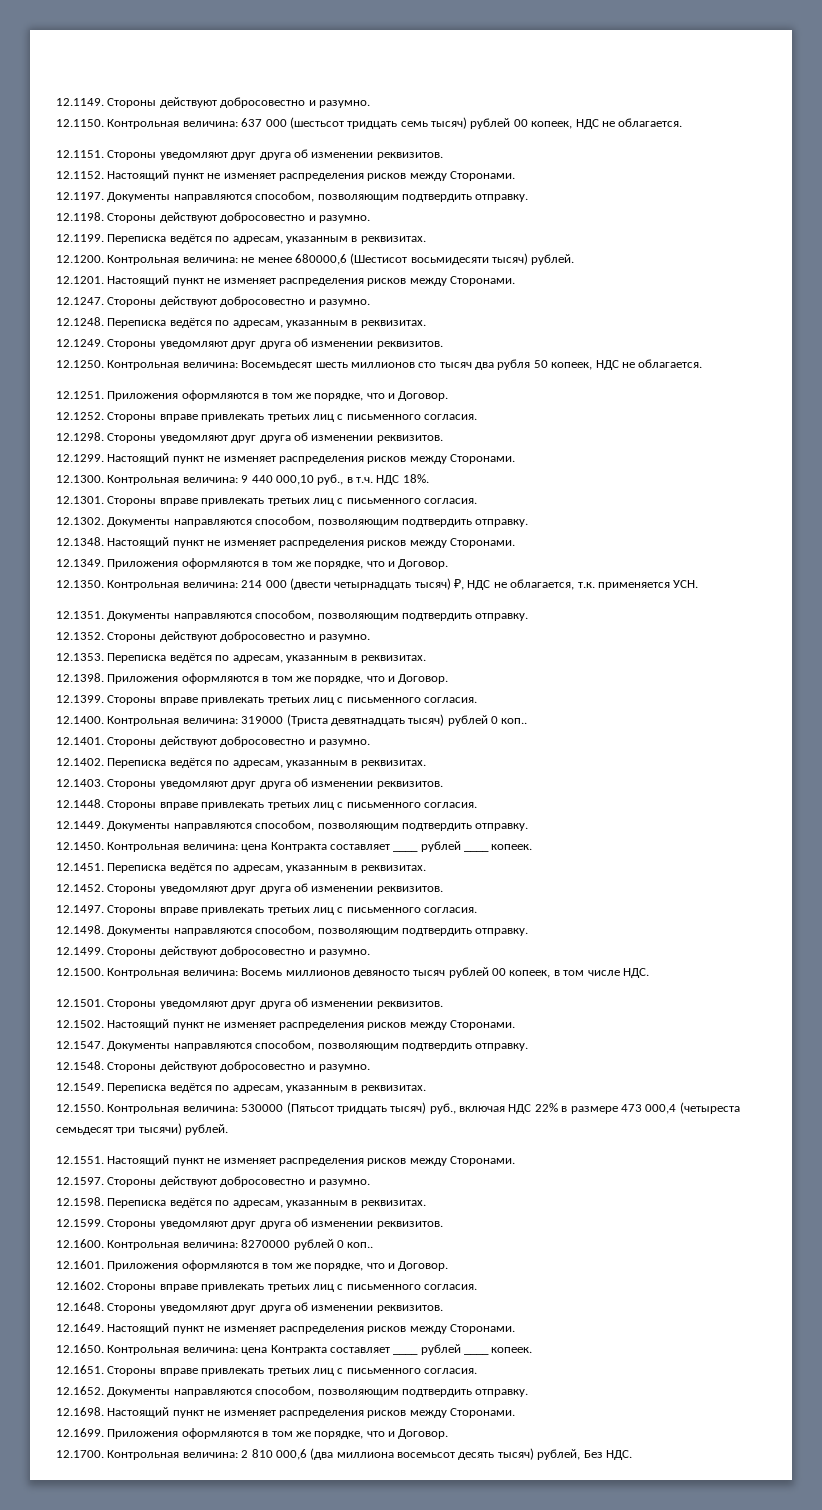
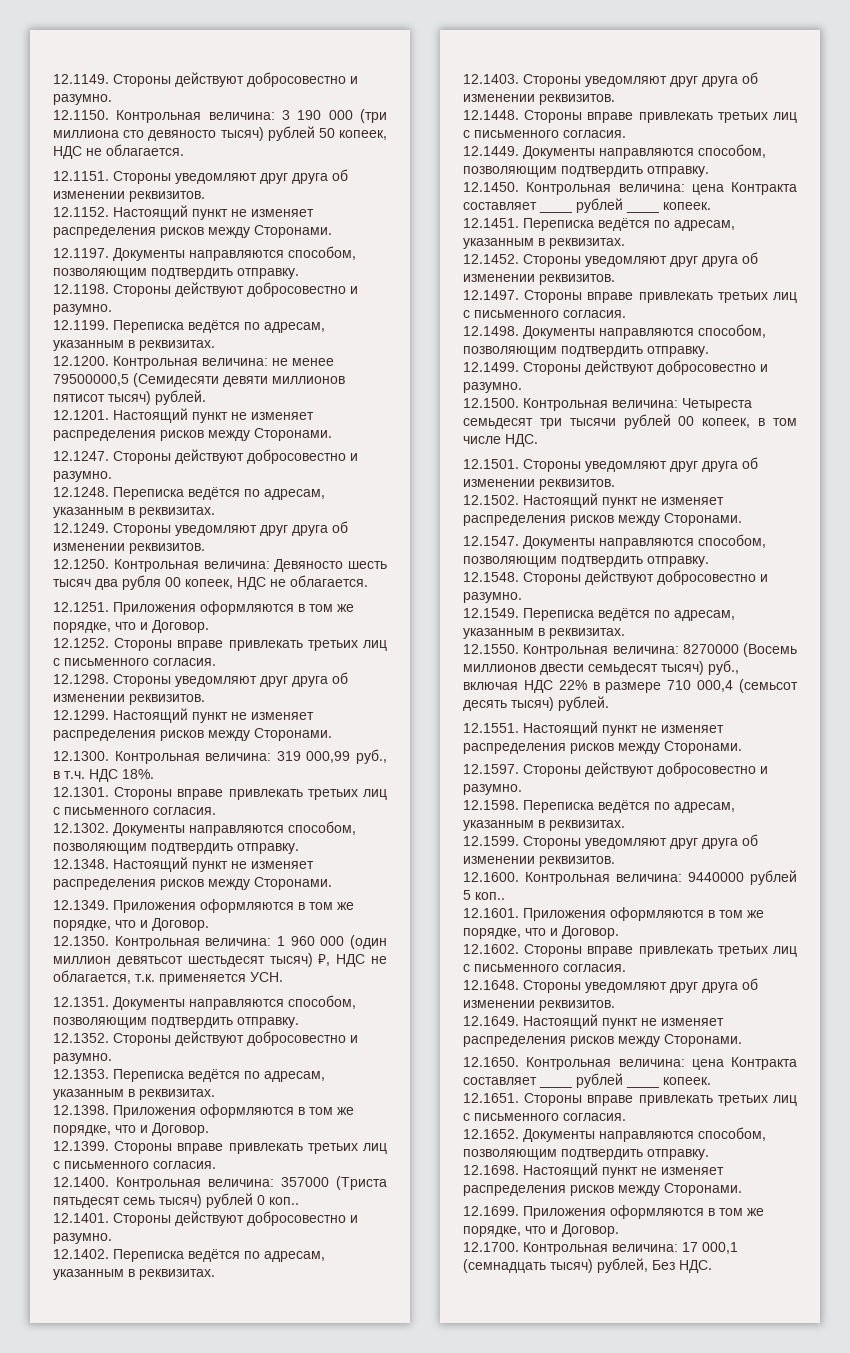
- 12.1150. Контрольная величина: 637 000 (шестьсот тридцать семь тысяч) рублей 00 копеек, НДС не облагается.
+ 12.1150. Контрольная величина: 3 190 000 (три миллиона сто девяносто тысяч) рублей 50 копеек, НДС не облагается.
- 12.1200. Контрольная величина: не менее 680000,6 (Шестисот восьмидесяти тысяч) рублей.
+ 12.1200. Контрольная величина: не менее 79500000,5 (Семидесяти девяти миллионов пятисот тысяч) рублей.
- 12.1250. Контрольная величина: Восемьдесят шесть миллионов сто тысяч два рубля 50 копеек, НДС не облагается.
+ 12.1250. Контрольная величина: Девяносто шесть тысяч два рубля 00 копеек, НДС не облагается.
- 12.1300. Контрольная величина: 9 440 000,10 руб., в т.ч. НДС 18%.
+ 12.1300. Контрольная величина: 319 000,99 руб., в т.ч. НДС 18%.
- 12.1350. Контрольная величина: 214 000 (двести четырнадцать тысяч) ₽, НДС не облагается, т.к. применяется УСН.
+ 12.1350. Контрольная величина: 1 960 000 (один миллион девятьсот шестьдесят тысяч) ₽, НДС не облагается, т.к. применяется УСН.
- 12.1400. Контрольная величина: 319000 (Триста девятнадцать тысяч) рублей 0 коп..
+ 12.1400. Контрольная величина: 357000 (Триста пятьдесят семь тысяч) рублей 0 коп..
- 12.1500. Контрольная величина: Восемь миллионов девяносто тысяч рублей 00 копеек, в том числе НДС.
+ 12.1500. Контрольная величина: Четыреста семьдесят три тысячи рублей 00 копеек, в том числе НДС.
- 12.1550. Контрольная величина: 530000 (Пятьсот тридцать тысяч) руб., включая НДС 22% в размере 473 000,4 (четыреста семьдесят три тысячи) рублей.
+ 12.1550. Контрольная величина: 8270000 (Восемь миллионов двести семьдесят тысяч) руб., включая НДС 22% в размере 710 000,4 (семьсот десять тысяч) рублей.
- 12.1600. Контрольная величина: 8270000 рублей 0 коп..
+ 12.1600. Контрольная величина: 9440000 рублей 5 коп..
- 12.1700. Контрольная величина: 2 810 000,6 (два миллиона восемьсот десять тысяч) рублей, Без НДС.
+ 12.1700. Контрольная величина: 17 000,1 (семнадцать тысяч) рублей, Без НДС.

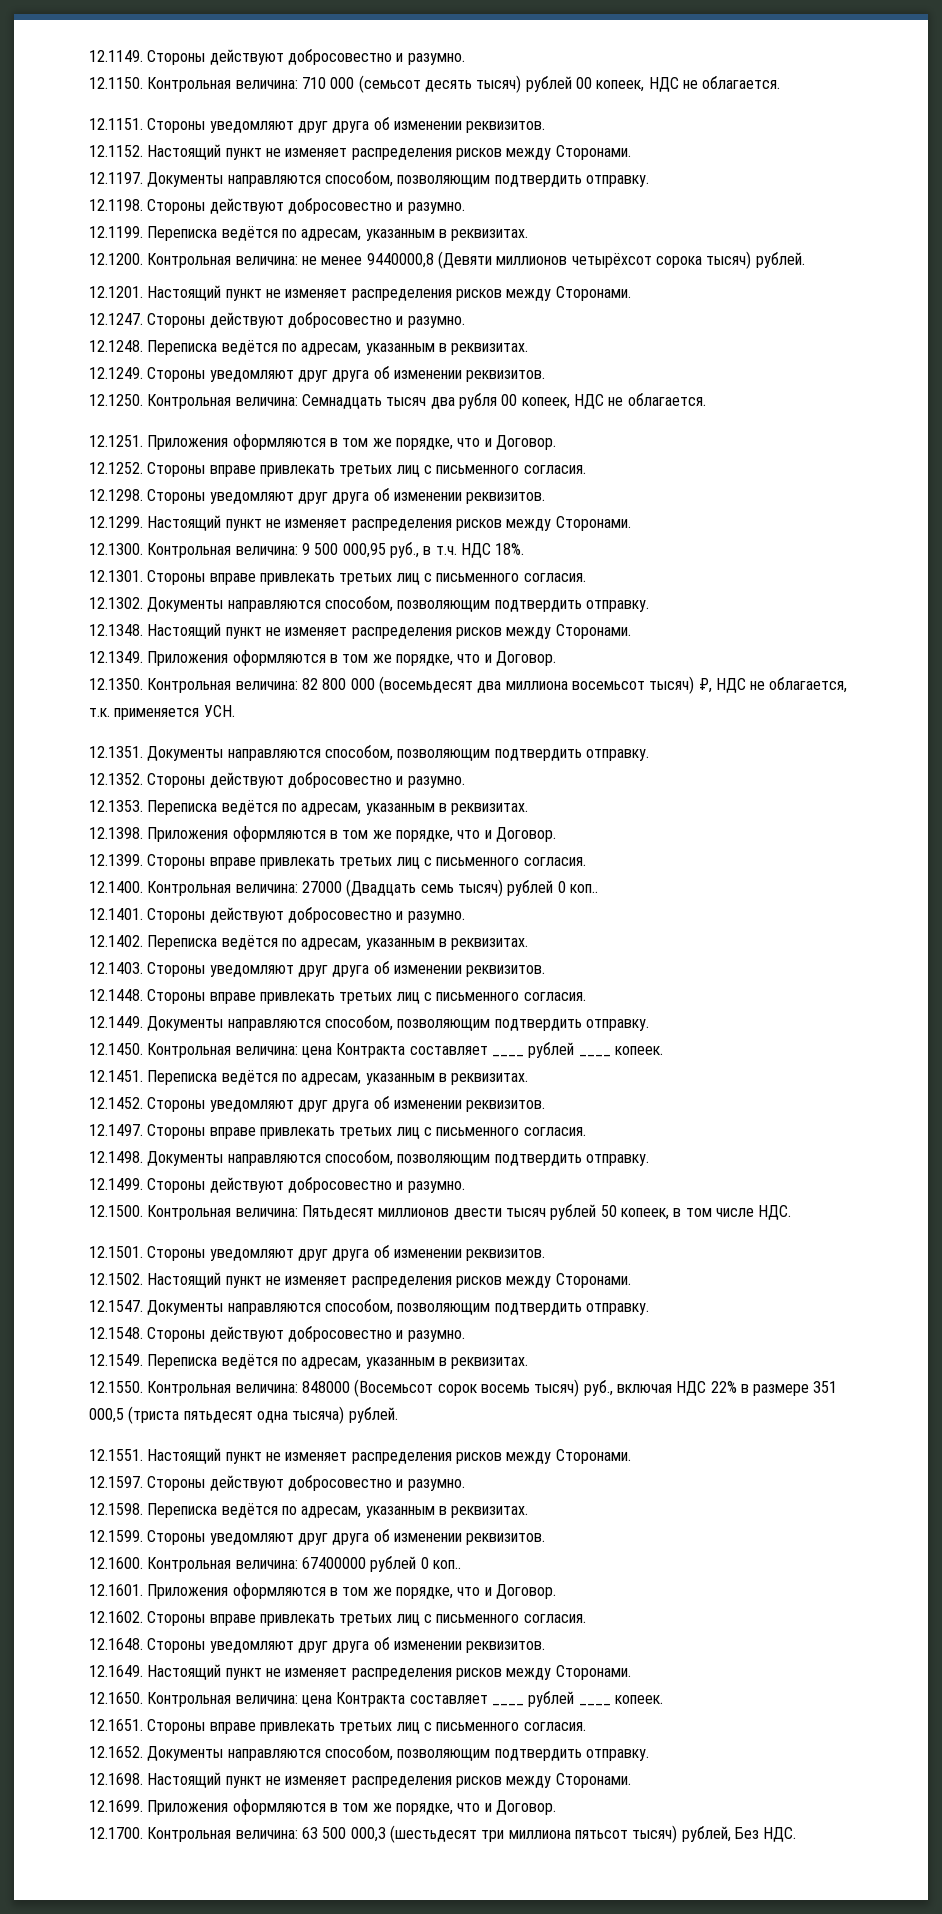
- 12.1150. Контрольная величина: 3 190 000 (три миллиона сто девяносто тысяч) рублей 50 копеек, НДС не облагается.
+ 12.1150. Контрольная величина: 710 000 (семьсот десять тысяч) рублей 00 копеек, НДС не облагается.
- 12.1200. Контрольная величина: не менее 79500000,5 (Семидесяти девяти миллионов пятисот тысяч) рублей.
+ 12.1200. Контрольная величина: не менее 9440000,8 (Девяти миллионов четырёхсот сорока тысяч) рублей.
- 12.1250. Контрольная величина: Девяносто шесть тысяч два рубля 00 копеек, НДС не облагается.
+ 12.1250. Контрольная величина: Семнадцать тысяч два рубля 00 копеек, НДС не облагается.
- 12.1300. Контрольная величина: 319 000,99 руб., в т.ч. НДС 18%.
+ 12.1300. Контрольная величина: 9 500 000,95 руб., в т.ч. НДС 18%.
- 12.1350. Контрольная величина: 1 960 000 (один миллион девятьсот шестьдесят тысяч) ₽, НДС не облагается, т.к. применяется УСН.
+ 12.1350. Контрольная величина: 82 800 000 (восемьдесят два миллиона восемьсот тысяч) ₽, НДС не облагается, т.к. применяется УСН.
- 12.1400. Контрольная величина: 357000 (Триста пятьдесят семь тысяч) рублей 0 коп..
+ 12.1400. Контрольная величина: 27000 (Двадцать семь тысяч) рублей 0 коп..
- 12.1500. Контрольная величина: Четыреста семьдесят три тысячи рублей 00 копеек, в том числе НДС.
+ 12.1500. Контрольная величина: Пятьдесят миллионов двести тысяч рублей 50 копеек, в том числе НДС.
- 12.1550. Контрольная величина: 8270000 (Восемь миллионов двести семьдесят тысяч) руб., включая НДС 22% в размере 710 000,4 (семьсот десять тысяч) рублей.
+ 12.1550. Контрольная величина: 848000 (Восемьсот сорок восемь тысяч) руб., включая НДС 22% в размере 351 000,5 (триста пятьдесят одна тысяча) рублей.
- 12.1600. Контрольная величина: 9440000 рублей 5 коп..
+ 12.1600. Контрольная величина: 67400000 рублей 0 коп..
- 12.1700. Контрольная величина: 17 000,1 (семнадцать тысяч) рублей, Без НДС.
+ 12.1700. Контрольная величина: 63 500 000,3 (шестьдесят три миллиона пятьсот тысяч) рублей, Без НДС.

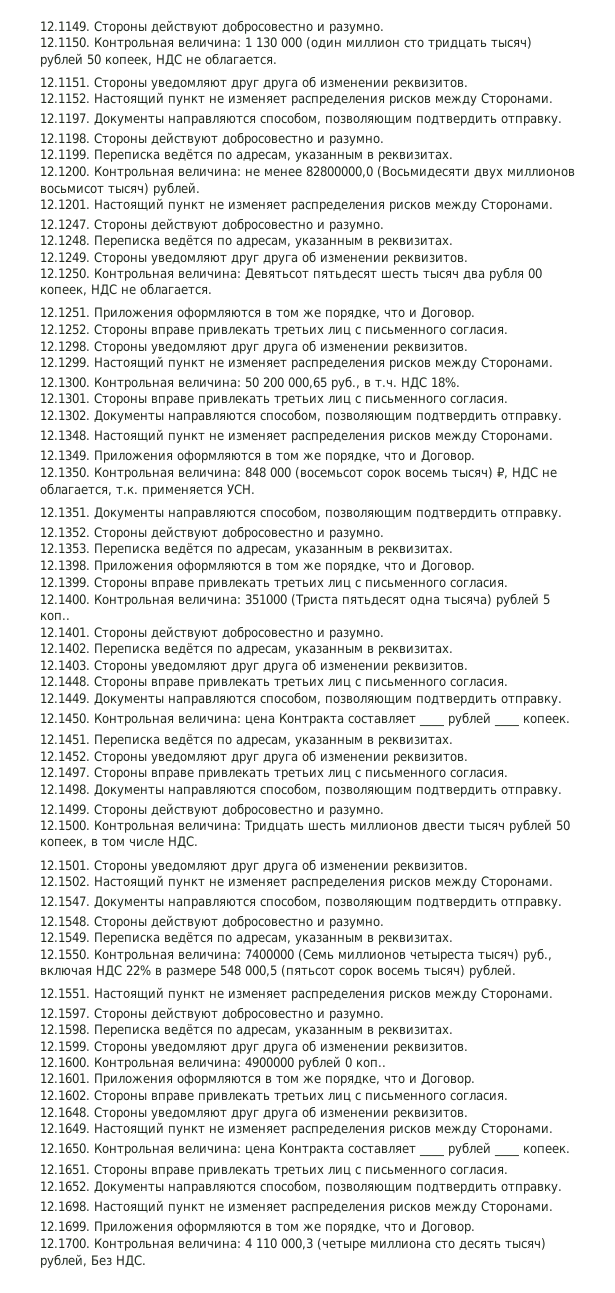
- 12.1150. Контрольная величина: 710 000 (семьсот десять тысяч) рублей 00 копеек, НДС не облагается.
+ 12.1150. Контрольная величина: 1 130 000 (один миллион сто тридцать тысяч) рублей 50 копеек, НДС не облагается.
- 12.1200. Контрольная величина: не менее 9440000,8 (Девяти миллионов четырёхсот сорока тысяч) рублей.
+ 12.1200. Контрольная величина: не менее 82800000,0 (Восьмидесяти двух миллионов восьмисот тысяч) рублей.
- 12.1250. Контрольная величина: Семнадцать тысяч два рубля 00 копеек, НДС не облагается.
+ 12.1250. Контрольная величина: Девятьсот пятьдесят шесть тысяч два рубля 00 копеек, НДС не облагается.
- 12.1300. Контрольная величина: 9 500 000,95 руб., в т.ч. НДС 18%.
+ 12.1300. Контрольная величина: 50 200 000,65 руб., в т.ч. НДС 18%.
- 12.1350. Контрольная величина: 82 800 000 (восемьдесят два миллиона восемьсот тысяч) ₽, НДС не облагается, т.к. применяется УСН.
+ 12.1350. Контрольная величина: 848 000 (восемьсот сорок восемь тысяч) ₽, НДС не облагается, т.к. применяется УСН.
- 12.1400. Контрольная величина: 27000 (Двадцать семь тысяч) рублей 0 коп..
+ 12.1400. Контрольная величина: 351000 (Триста пятьдесят одна тысяча) рублей 5 коп..
- 12.1500. Контрольная величина: Пятьдесят миллионов двести тысяч рублей 50 копеек, в том числе НДС.
+ 12.1500. Контрольная величина: Тридцать шесть миллионов двести тысяч рублей 50 копеек, в том числе НДС.
- 12.1550. Контрольная величина: 848000 (Восемьсот сорок восемь тысяч) руб., включая НДС 22% в размере 351 000,5 (триста пятьдесят одна тысяча) рублей.
+ 12.1550. Контрольная величина: 7400000 (Семь миллионов четыреста тысяч) руб., включая НДС 22% в размере 548 000,5 (пятьсот сорок восемь тысяч) рублей.
- 12.1600. Контрольная величина: 67400000 рублей 0 коп..
+ 12.1600. Контрольная величина: 4900000 рублей 0 коп..
- 12.1700. Контрольная величина: 63 500 000,3 (шестьдесят три миллиона пятьсот тысяч) рублей, Без НДС.
+ 12.1700. Контрольная величина: 4 110 000,3 (четыре миллиона сто десять тысяч) рублей, Без НДС.

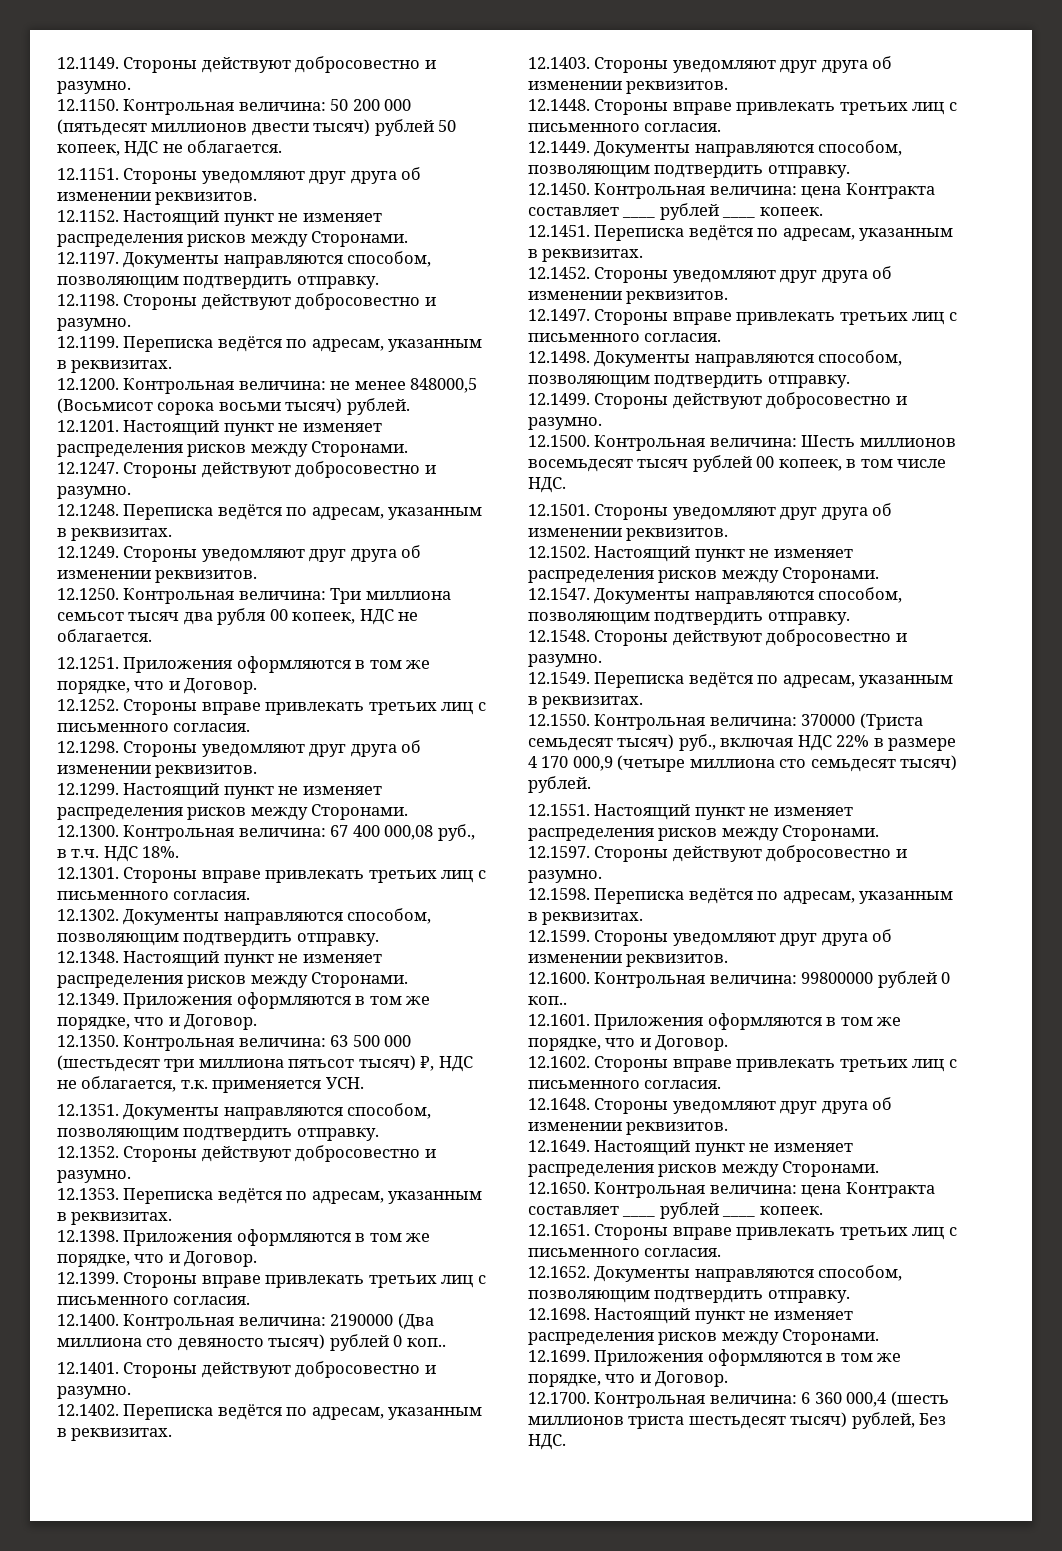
- 12.1150. Контрольная величина: 1 130 000 (один миллион сто тридцать тысяч) рублей 50 копеек, НДС не облагается.
+ 12.1150. Контрольная величина: 50 200 000 (пятьдесят миллионов двести тысяч) рублей 50 копеек, НДС не облагается.
- 12.1200. Контрольная величина: не менее 82800000,0 (Восьмидесяти двух миллионов восьмисот тысяч) рублей.
+ 12.1200. Контрольная величина: не менее 848000,5 (Восьмисот сорока восьми тысяч) рублей.
- 12.1250. Контрольная величина: Девятьсот пятьдесят шесть тысяч два рубля 00 копеек, НДС не облагается.
+ 12.1250. Контрольная величина: Три миллиона семьсот тысяч два рубля 00 копеек, НДС не облагается.
- 12.1300. Контрольная величина: 50 200 000,65 руб., в т.ч. НДС 18%.
+ 12.1300. Контрольная величина: 67 400 000,08 руб., в т.ч. НДС 18%.
- 12.1350. Контрольная величина: 848 000 (восемьсот сорок восемь тысяч) ₽, НДС не облагается, т.к. применяется УСН.
+ 12.1350. Контрольная величина: 63 500 000 (шестьдесят три миллиона пятьсот тысяч) ₽, НДС не облагается, т.к. применяется УСН.
- 12.1400. Контрольная величина: 351000 (Триста пятьдесят одна тысяча) рублей 5 коп..
+ 12.1400. Контрольная величина: 2190000 (Два миллиона сто девяносто тысяч) рублей 0 коп..
- 12.1500. Контрольная величина: Тридцать шесть миллионов двести тысяч рублей 50 копеек, в том числе НДС.
+ 12.1500. Контрольная величина: Шесть миллионов восемьдесят тысяч рублей 00 копеек, в том числе НДС.
- 12.1550. Контрольная величина: 7400000 (Семь миллионов четыреста тысяч) руб., включая НДС 22% в размере 548 000,5 (пятьсот сорок восемь тысяч) рублей.
+ 12.1550. Контрольная величина: 370000 (Триста семьдесят тысяч) руб., включая НДС 22% в размере 4 170 000,9 (четыре миллиона сто семьдесят тысяч) рублей.
- 12.1600. Контрольная величина: 4900000 рублей 0 коп..
+ 12.1600. Контрольная величина: 99800000 рублей 0 коп..
- 12.1700. Контрольная величина: 4 110 000,3 (четыре миллиона сто десять тысяч) рублей, Без НДС.
+ 12.1700. Контрольная величина: 6 360 000,4 (шесть миллионов триста шестьдесят тысяч) рублей, Без НДС.

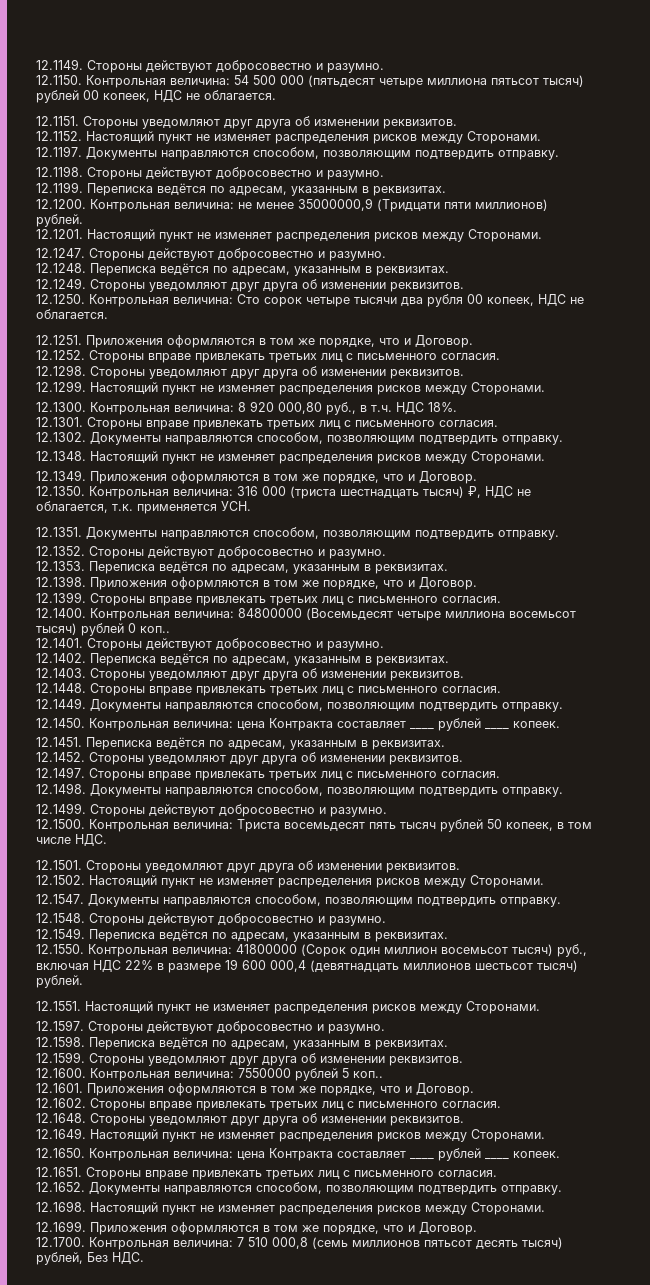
- 12.1150. Контрольная величина: 50 200 000 (пятьдесят миллионов двести тысяч) рублей 50 копеек, НДС не облагается.
+ 12.1150. Контрольная величина: 54 500 000 (пятьдесят четыре миллиона пятьсот тысяч) рублей 00 копеек, НДС не облагается.
- 12.1200. Контрольная величина: не менее 848000,5 (Восьмисот сорока восьми тысяч) рублей.
+ 12.1200. Контрольная величина: не менее 35000000,9 (Тридцати пяти миллионов) рублей.
- 12.1250. Контрольная величина: Три миллиона семьсот тысяч два рубля 00 копеек, НДС не облагается.
+ 12.1250. Контрольная величина: Сто сорок четыре тысячи два рубля 00 копеек, НДС не облагается.
- 12.1300. Контрольная величина: 67 400 000,08 руб., в т.ч. НДС 18%.
+ 12.1300. Контрольная величина: 8 920 000,80 руб., в т.ч. НДС 18%.
- 12.1350. Контрольная величина: 63 500 000 (шестьдесят три миллиона пятьсот тысяч) ₽, НДС не облагается, т.к. применяется УСН.
+ 12.1350. Контрольная величина: 316 000 (триста шестнадцать тысяч) ₽, НДС не облагается, т.к. применяется УСН.
- 12.1400. Контрольная величина: 2190000 (Два миллиона сто девяносто тысяч) рублей 0 коп..
+ 12.1400. Контрольная величина: 84800000 (Восемьдесят четыре миллиона восемьсот тысяч) рублей 0 коп..
- 12.1500. Контрольная величина: Шесть миллионов восемьдесят тысяч рублей 00 копеек, в том числе НДС.
+ 12.1500. Контрольная величина: Триста восемьдесят пять тысяч рублей 50 копеек, в том числе НДС.
- 12.1550. Контрольная величина: 370000 (Триста семьдесят тысяч) руб., включая НДС 22% в размере 4 170 000,9 (четыре миллиона сто семьдесят тысяч) рублей.
+ 12.1550. Контрольная величина: 41800000 (Сорок один миллион восемьсот тысяч) руб., включая НДС 22% в размере 19 600 000,4 (девятнадцать миллионов шестьсот тысяч) рублей.
- 12.1600. Контрольная величина: 99800000 рублей 0 коп..
+ 12.1600. Контрольная величина: 7550000 рублей 5 коп..
- 12.1700. Контрольная величина: 6 360 000,4 (шесть миллионов триста шестьдесят тысяч) рублей, Без НДС.
+ 12.1700. Контрольная величина: 7 510 000,8 (семь миллионов пятьсот десять тысяч) рублей, Без НДС.

